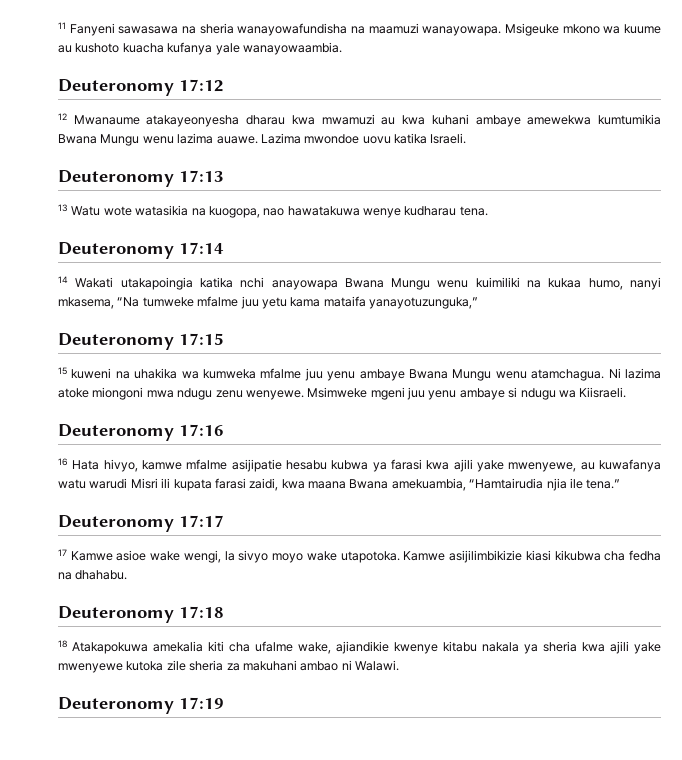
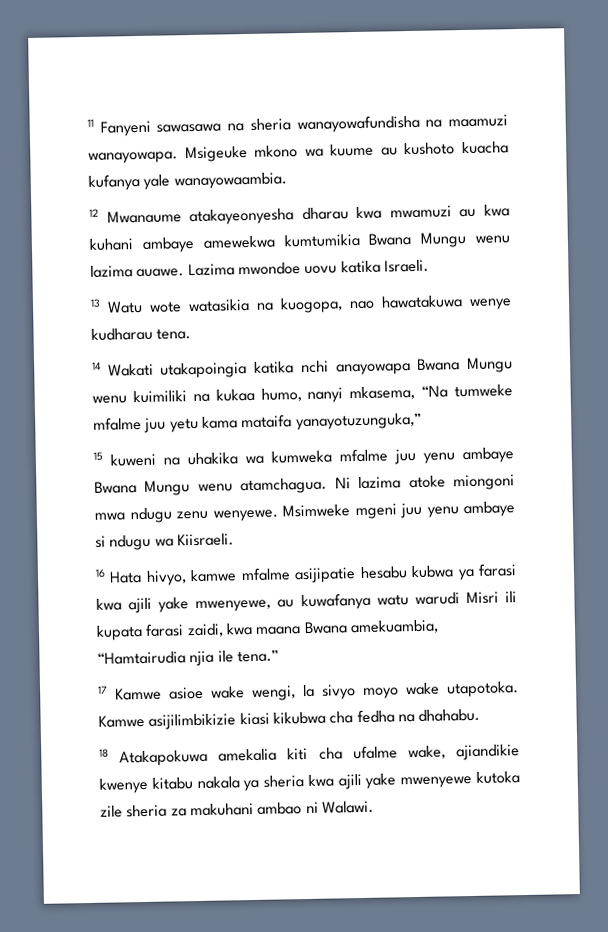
- Deuteronomy 17:12
- Deuteronomy 17:13
- Deuteronomy 17:14
- Deuteronomy 17:15
- Deuteronomy 17:16
- Deuteronomy 17:17
- Deuteronomy 17:18
- Deuteronomy 17:19

